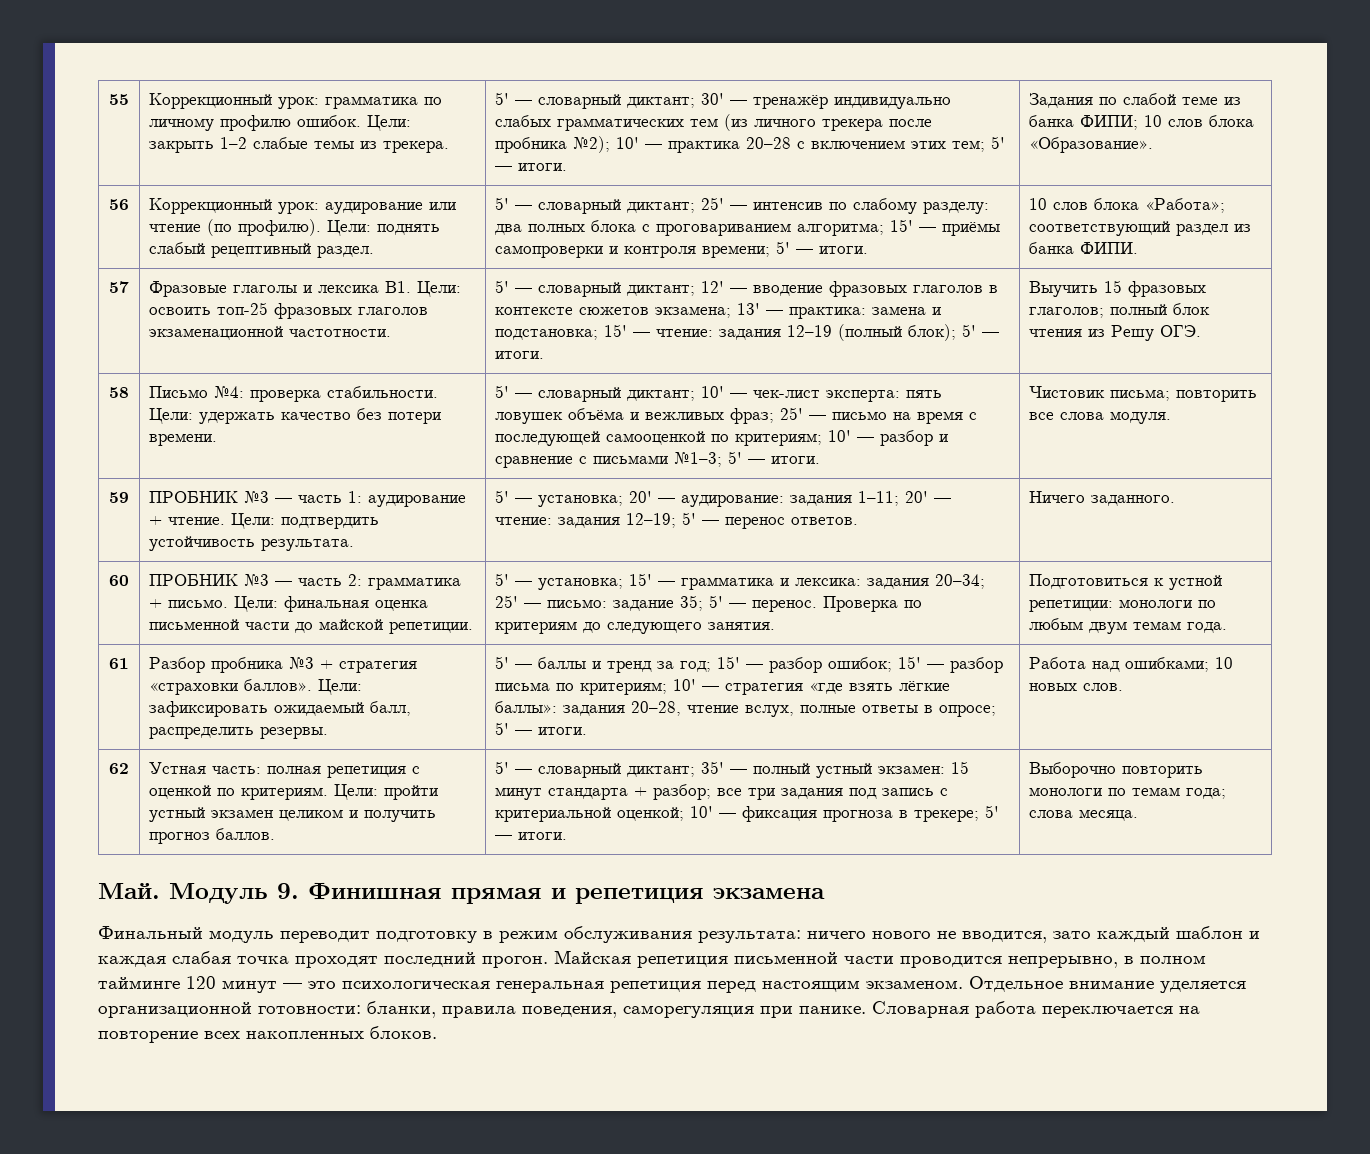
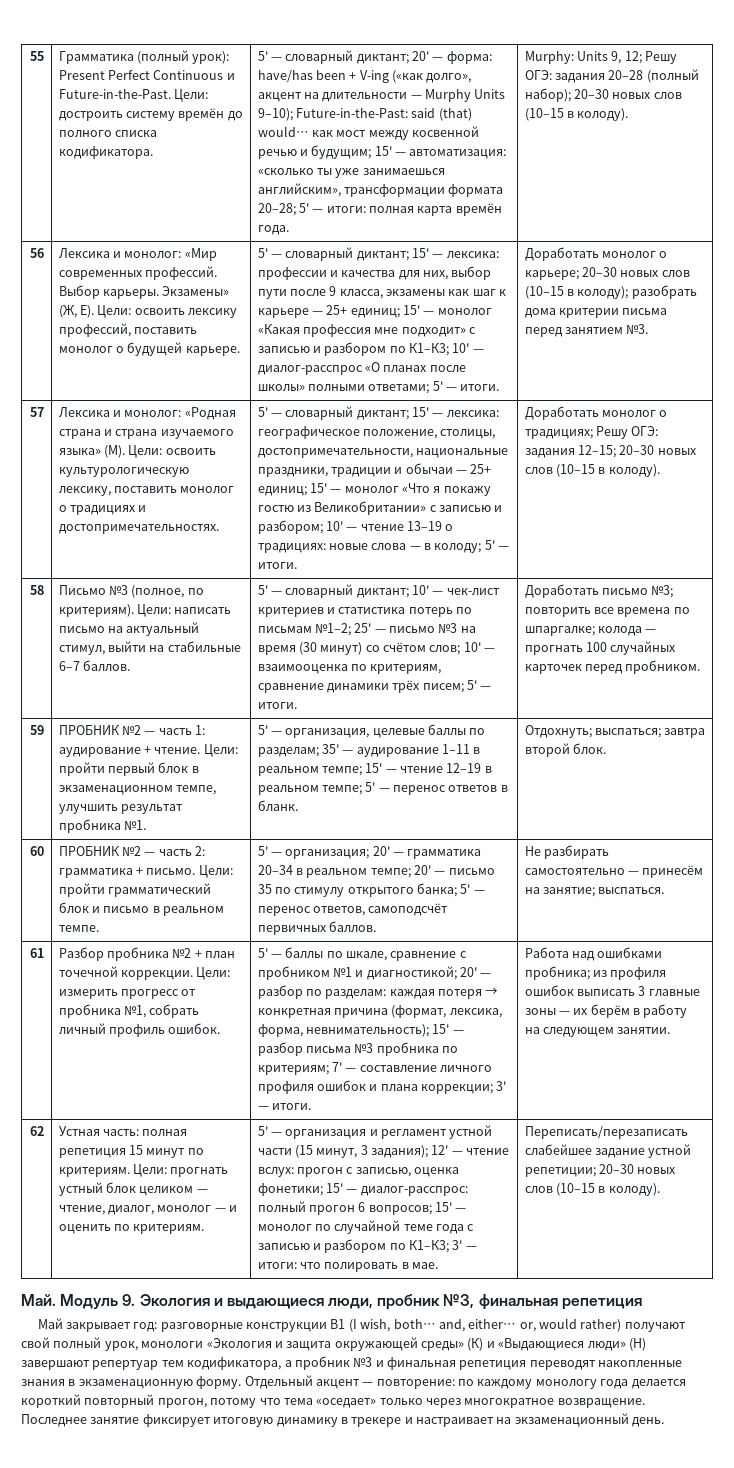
- Коррекционный урок: грамматика по личному профилю ошибок. Цели: закрыть 1–2 слабые темы из трекера. | 5' — словарный диктант; 30' — тренажёр индивидуально слабых грамматических тем (из личного трекера после пробника №2); 10' — практика 20–28 с включением этих тем; 5' — итоги. | Задания по слабой теме из банка ФИПИ; 10 слов блока «Образование».
- 56 | Коррекционный урок: аудирование или чтение (по профилю). Цели: поднять слабый рецептивный раздел. | 5' — словарный диктант; 25' — интенсив по слабому разделу: два полных блока с проговариванием алгоритма; 15' — приёмы самопроверки и контроля времени; 5' — итоги. | 10 слов блока «Работа»; соответствующий раздел из банка ФИПИ.
- 57 | Фразовые глаголы и лексика B1. Цели: освоить топ-25 фразовых глаголов экзаменационной частотности. | 5' — словарный диктант; 12' — вводение фразовых глаголов в контексте сюжетов экзамена; 13' — практика: замена и подстановка; 15' — чтение: задания 12–19 (полный блок); 5' — итоги. | Выучить 15 фразовых глаголов; полный блок чтения из Решу ОГЭ.
- 58 | Письмо №4: проверка стабильности. Цели: удержать качество без потери времени.
+ Грамматика (полный урок): Present Perfect Continuous и Future-in-the-Past. Цели: достроить систему времён до полного списка кодификатора. | 5' — словарный диктант; 20' — форма: have/has been + V-ing («как долго», акцент на длительности — Murphy Units 9–10); Future-in-the-Past: said (that) would… как мост между косвенной речью и будущим; 15' — автоматизация: «сколько ты уже занимаешься английским», трансформации формата 20–28; 5' — итоги: полная карта времён года. | Murphy: Units 9, 12; Решу ОГЭ: задания 20–28 (полный набор); 20–30 новых слов (10–15 в колоду).
+ 56 | Лексика и монолог: «Мир современных профессий. Выбор карьеры. Экзамены» (Ж, Е). Цели: освоить лексику профессий, поставить монолог о будущей карьере. | 5' — словарный диктант; 15' — лексика: профессии и качества для них, выбор пути после 9 класса, экзамены как шаг к карьере — 25+ единиц; 15' — монолог «Какая профессия мне подходит» с записью и разбором по К1–К3; 10' — диалог-расспрос «О планах после школы» полными ответами; 5' — итоги. | Доработать монолог о карьере; 20–30 новых слов (10–15 в колоду); разобрать дома критерии письма перед занятием №3.
+ 57 | Лексика и монолог: «Родная страна и страна изучаемого языка» (М). Цели: освоить культурологическую лексику, поставить монолог о традициях и достопримечательностях. | 5' — словарный диктант; 15' — лексика: географическое положение, столицы, достопримечательности, национальные праздники, традиции и обычаи — 25+ единиц; 15' — монолог «Что я покажу гостю из Великобритании» с записью и разбором; 10' — чтение 13–19 о традициях: новые слова — в колоду; 5' — итоги. | Доработать монолог о традициях; Решу ОГЭ: задания 12–15; 20–30 новых слов (10–15 в колоду).
+ 58 | Письмо №3 (полное, по критериям). Цели: написать письмо на актуальный стимул, выйти на стабильные 6–7 баллов.
- 5' — словарный диктант; 10' — чек-лист эксперта: пять ловушек объёма и вежливых фраз; 25' — письмо на время с последующей самооценкой по критериям; 10' — разбор и сравнение с письмами №1–3; 5' — итоги. | Чистовик письма; повторить все слова модуля.
+ 5' — словарный диктант; 10' — чек-лист критериев и статистика потерь по письмам №1–2; 25' — письмо №3 на время (30 минут) со счётом слов; 10' — взаимооценка по критериям, сравнение динамики трёх писем; 5' — итоги. | Доработать письмо №3; повторить все времена по шпаргалке; колода — прогнать 100 случайных карточек перед пробником.
- ПРОБНИК №3 — часть 1: аудирование + чтение.
+ ПРОБНИК №2 — часть 1: аудирование + чтение.
- Цели: подтвердить устойчивость результата. | 5' — установка; 20' — аудирование: задания 1–11; 20' — чтение: задания 12–19; 5' — перенос ответов. | Ничего заданного.
+ Цели: пройти первый блок в экзаменационном темпе, улучшить результат пробника №1. | 5' — организация, целевые баллы по разделам; 35' — аудирование 1–11 в реальном темпе; 15' — чтение 12–19 в реальном темпе; 5' — перенос ответов в бланк. | Отдохнуть; выспаться; завтра второй блок.
- ПРОБНИК №3 — часть 2: грамматика + письмо.
+ ПРОБНИК №2 — часть 2: грамматика + письмо.
- Цели: финальная оценка письменной части до майской репетиции. | 5' — установка; 15' — грамматика и лексика: задания 20–34; 25' — письмо: задание 35; 5' — перенос. Проверка по критериям до следующего занятия. | Подготовиться к устной репетиции: монологи по любым двум темам года.
- 61 | Разбор пробника №3 + стратегия «страховки баллов». Цели: зафиксировать ожидаемый балл, распределить резервы. | 5' — баллы и тренд за год; 15' — разбор ошибок; 15' — разбор письма по критериям; 10' — стратегия «где взять лёгкие баллы»: задания 20–28, чтение вслух, полные ответы в опросе; 5' — итоги. | Работа над ошибками; 10 новых слов.
+ Цели: пройти грамматический блок и письмо в реальном темпе. | 5' — организация; 20' — грамматика 20–34 в реальном темпе; 20' — письмо 35 по стимулу открытого банка; 5' — перенос ответов, самоподсчёт первичных баллов. | Не разбирать самостоятельно — принесём на занятие; выспаться.
+ 61 | Разбор пробника №2 + план точечной коррекции. Цели: измерить прогресс от пробника №1, собрать личный профиль ошибок. | 5' — баллы по шкале, сравнение с пробником №1 и диагностикой; 20' — разбор по разделам: каждая потеря → конкретная причина (формат, лексика, форма, невнимательность); 15' — разбор письма №3 пробника по критериям; 7' — составление личного профиля ошибок и плана коррекции; 3' — итоги. | Работа над ошибками пробника; из профиля ошибок выписать 3 главные зоны — их берём в работу на следующем занятии.
- Устная часть: полная репетиция с оценкой по критериям.
+ Устная часть: полная репетиция 15 минут по критериям.
- Цели: пройти устный экзамен целиком и получить прогноз баллов. | 5' — словарный диктант; 35' — полный устный экзамен: 15 минут стандарта + разбор; все три задания под запись с критериальной оценкой; 10' — фиксация прогноза в трекере; 5' — итоги. | Выборочно повторить монологи по темам года; слова месяца.
- Май. Модуль 9. Финишная прямая и репетиция экзамена
- Финальный модуль переводит подготовку в режим обслуживания результата: ничего нового не вводится, зато каждый шаблон и каждая слабая точка проходят последний прогон. Майская репетиция письменной части проводится непрерывно, в полном тайминге 120 минут — это психологическая генеральная репетиция перед настоящим экзаменом. Отдельное внимание уделяется организационной готовности: бланки, правила поведения, саморегуляция при панике. Словарная работа переключается на повторение всех накопленных блоков.
+ Цели: прогнать устный блок целиком — чтение, диалог, монолог — и оценить по критериям. | 5' — организация и регламент устной части (15 минут, 3 задания); 12' — чтение вслух: прогон с записью, оценка фонетики; 15' — диалог-расспрос: полный прогон 6 вопросов; 15' — монолог по случайной теме года с записью и разбором по К1–К3; 3' — итоги: что полировать в мае. | Переписать/перезаписать слабейшее задание устной репетиции; 20–30 новых слов (10–15 в колоду).
+ Май. Модуль 9. Экология и выдающиеся люди, пробник №3, финальная репетиция
+ Май закрывает год: разговорные конструкции B1 (I wish, both… and, either… or, would rather) получают свой полный урок, монологи «Экология и защита окружающей среды» (К) и «Выдающиеся люди» (Н) завершают репертуар тем кодификатора, а пробник №3 и финальная репетиция переводят накопленные знания в экзаменационную форму. Отдельный акцент — повторение: по каждому монологу года делается короткий повторный прогон, потому что тема «оседает» только через многократное возвращение. Последнее занятие фиксирует итоговую динамику в трекере и настраивает на экзаменационный день.

